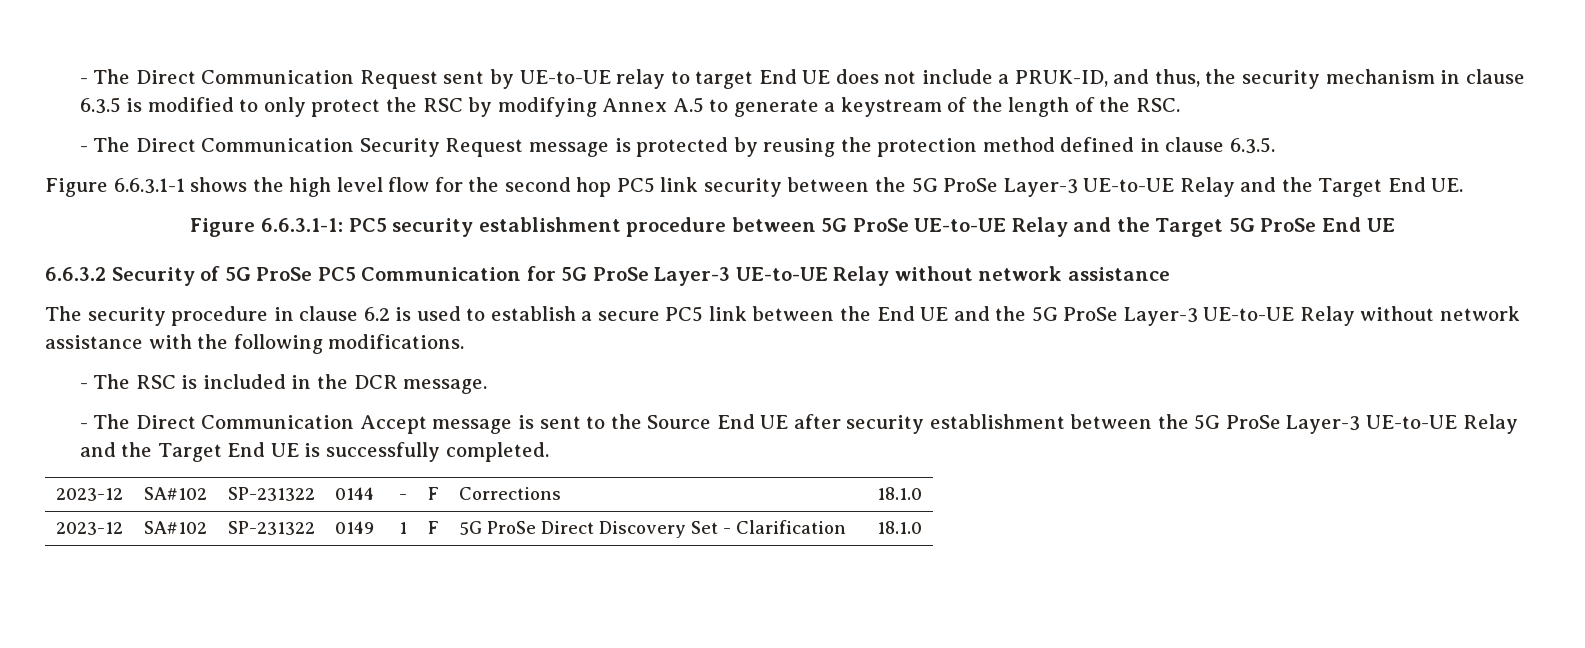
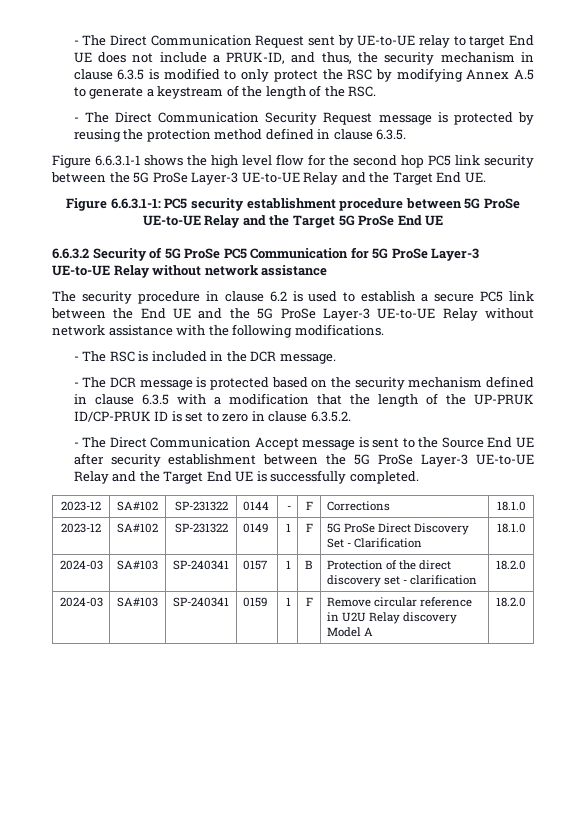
+ - The DCR message is protected based on the security mechanism defined in clause 6.3.5 with a modification that the length of the UP-PRUK ID/CP-PRUK ID is set to zero in clause 6.3.5.2.
+ 2024-03 | SA#103 | SP-240341 | 0157 | 1 | B | Protection of the direct discovery set - clarification | 18.2.0
+ 2024-03 | SA#103 | SP-240341 | 0159 | 1 | F | Remove circular reference in U2U Relay discovery Model A | 18.2.0

